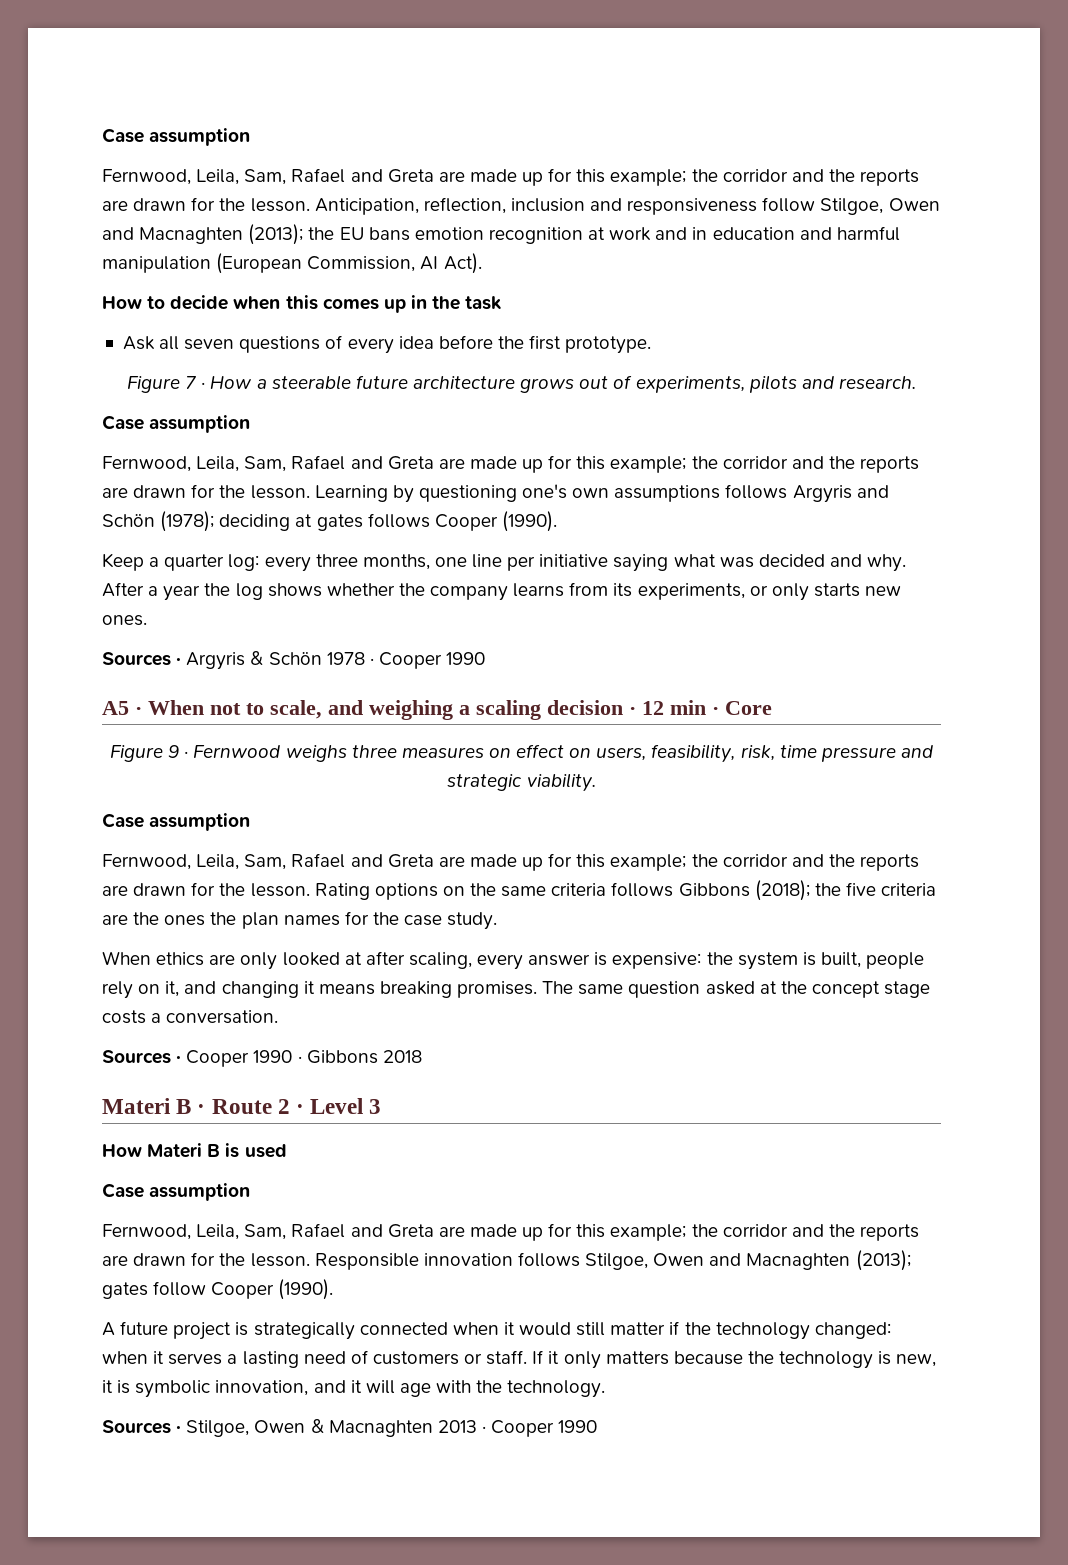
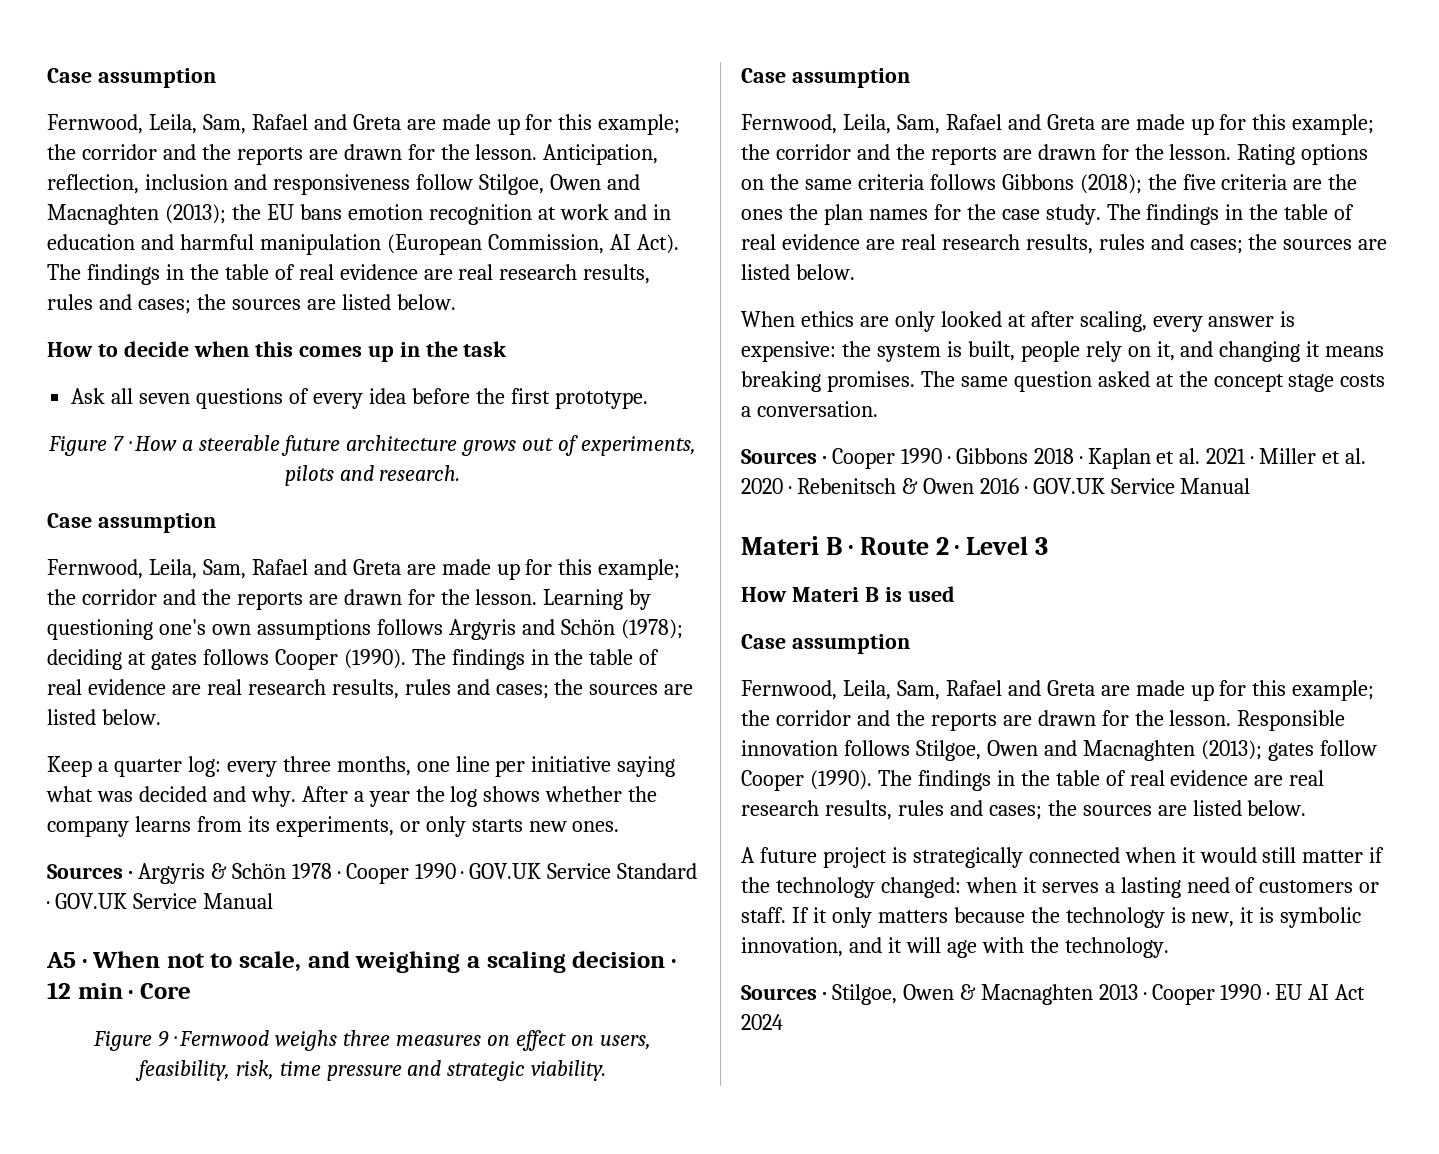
- Anticipation, reflection, inclusion and responsiveness follow Stilgoe, Owen and Macnaghten (2013); the EU bans emotion recognition at work and in education and harmful manipulation (European Commission, AI Act).
+ Anticipation, reflection, inclusion and responsiveness follow Stilgoe, Owen and Macnaghten (2013); the EU bans emotion recognition at work and in education and harmful manipulation (European Commission, AI Act). The findings in the table of real evidence are real research results, rules and cases; the sources are listed below.
- Learning by questioning one's own assumptions follows Argyris and Schön (1978); deciding at gates follows Cooper (1990).
+ Learning by questioning one's own assumptions follows Argyris and Schön (1978); deciding at gates follows Cooper (1990). The findings in the table of real evidence are real research results, rules and cases; the sources are listed below.
- Sources · Argyris & Schön 1978 · Cooper 1990
+ Sources · Argyris & Schön 1978 · Cooper 1990 · GOV.UK Service Standard · GOV.UK Service Manual
- Rating options on the same criteria follows Gibbons (2018); the five criteria are the ones the plan names for the case study.
+ Rating options on the same criteria follows Gibbons (2018); the five criteria are the ones the plan names for the case study. The findings in the table of real evidence are real research results, rules and cases; the sources are listed below.
- Sources · Cooper 1990 · Gibbons 2018
+ Sources · Cooper 1990 · Gibbons 2018 · Kaplan et al. 2021 · Miller et al. 2020 · Rebenitsch & Owen 2016 · GOV.UK Service Manual
- Responsible innovation follows Stilgoe, Owen and Macnaghten (2013); gates follow Cooper (1990).
+ Responsible innovation follows Stilgoe, Owen and Macnaghten (2013); gates follow Cooper (1990). The findings in the table of real evidence are real research results, rules and cases; the sources are listed below.
- Sources · Stilgoe, Owen & Macnaghten 2013 · Cooper 1990
+ Sources · Stilgoe, Owen & Macnaghten 2013 · Cooper 1990 · EU AI Act 2024

